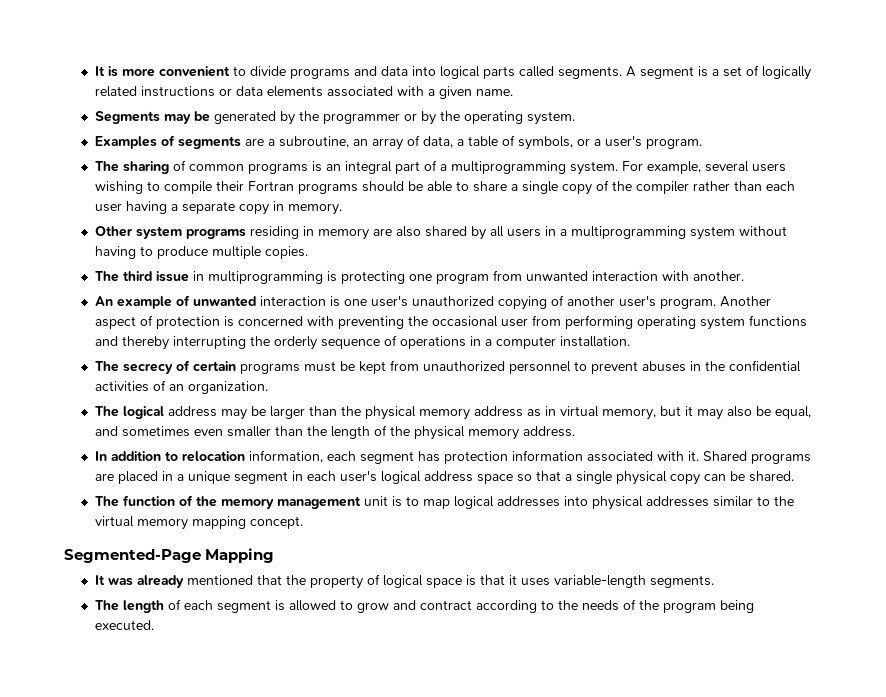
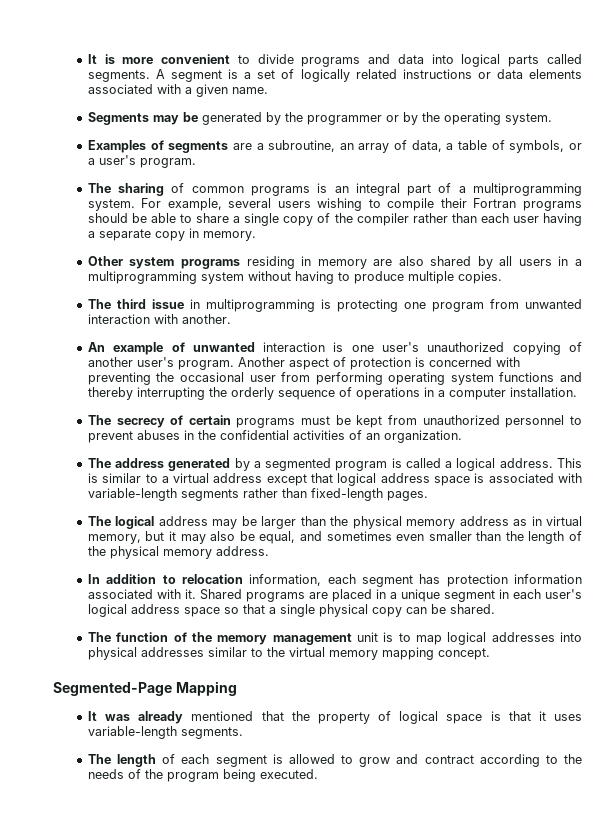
+ The address generated by a segmented program is called a logical address. This is similar to a virtual address except that logical address space is associated with variable-length segments rather than fixed-length pages.

